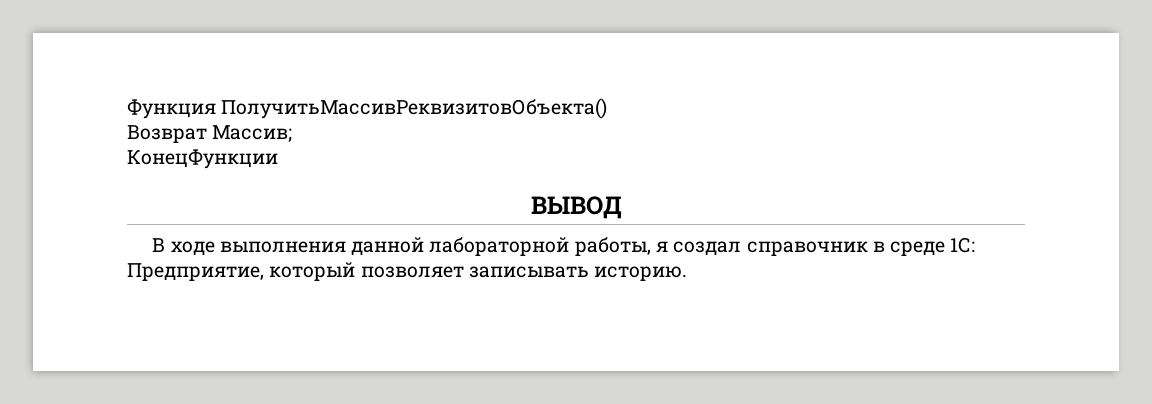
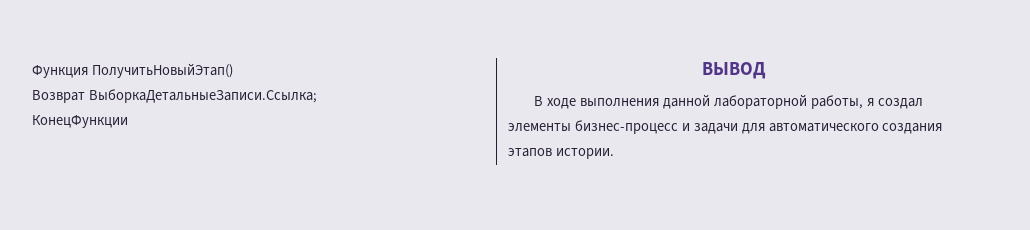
- Функция ПолучитьМассивРеквизитовОбъекта()
+ Функция ПолучитьНовыйЭтап()
- Возврат Массив;
+ Возврат ВыборкаДетальныеЗаписи.Ссылка;
- В ходе выполнения данной лабораторной работы, я создал справочник в среде 1С: Предприятие, который позволяет записывать историю.
+ В ходе выполнения данной лабораторной работы, я создал элементы бизнес-процесс и задачи для автоматического создания этапов истории.

